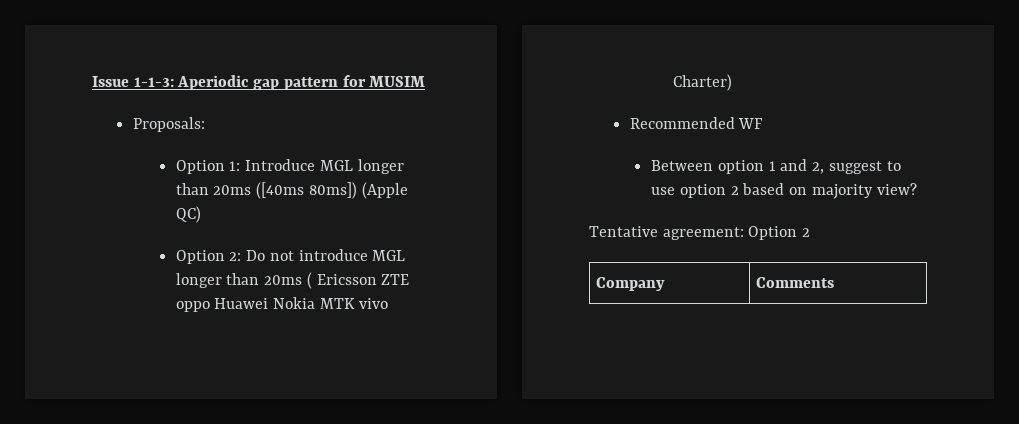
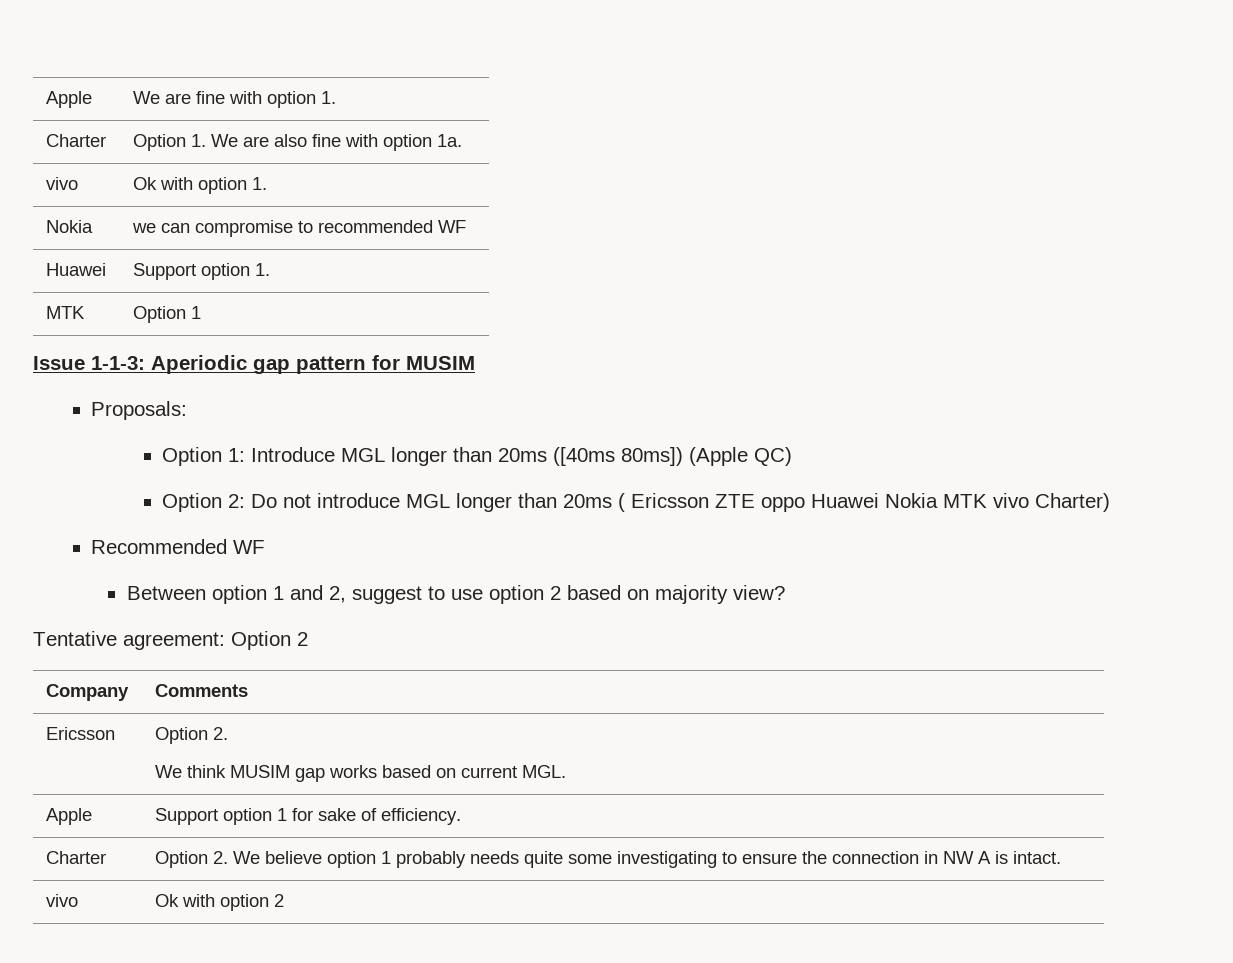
+ Apple | We are fine with option 1.
+ Charter | Option 1. We are also fine with option 1a.
+ vivo | Ok with option 1.
+ Nokia | we can compromise to recommended WF
+ Huawei | Support option 1.
+ MTK | Option 1
+ Ericsson | Option 2.
+ We think MUSIM gap works based on current MGL.
+ Apple | Support option 1 for sake of efficiency.
+ Charter | Option 2. We believe option 1 probably needs quite some investigating to ensure the connection in NW A is intact.
+ vivo | Ok with option 2

